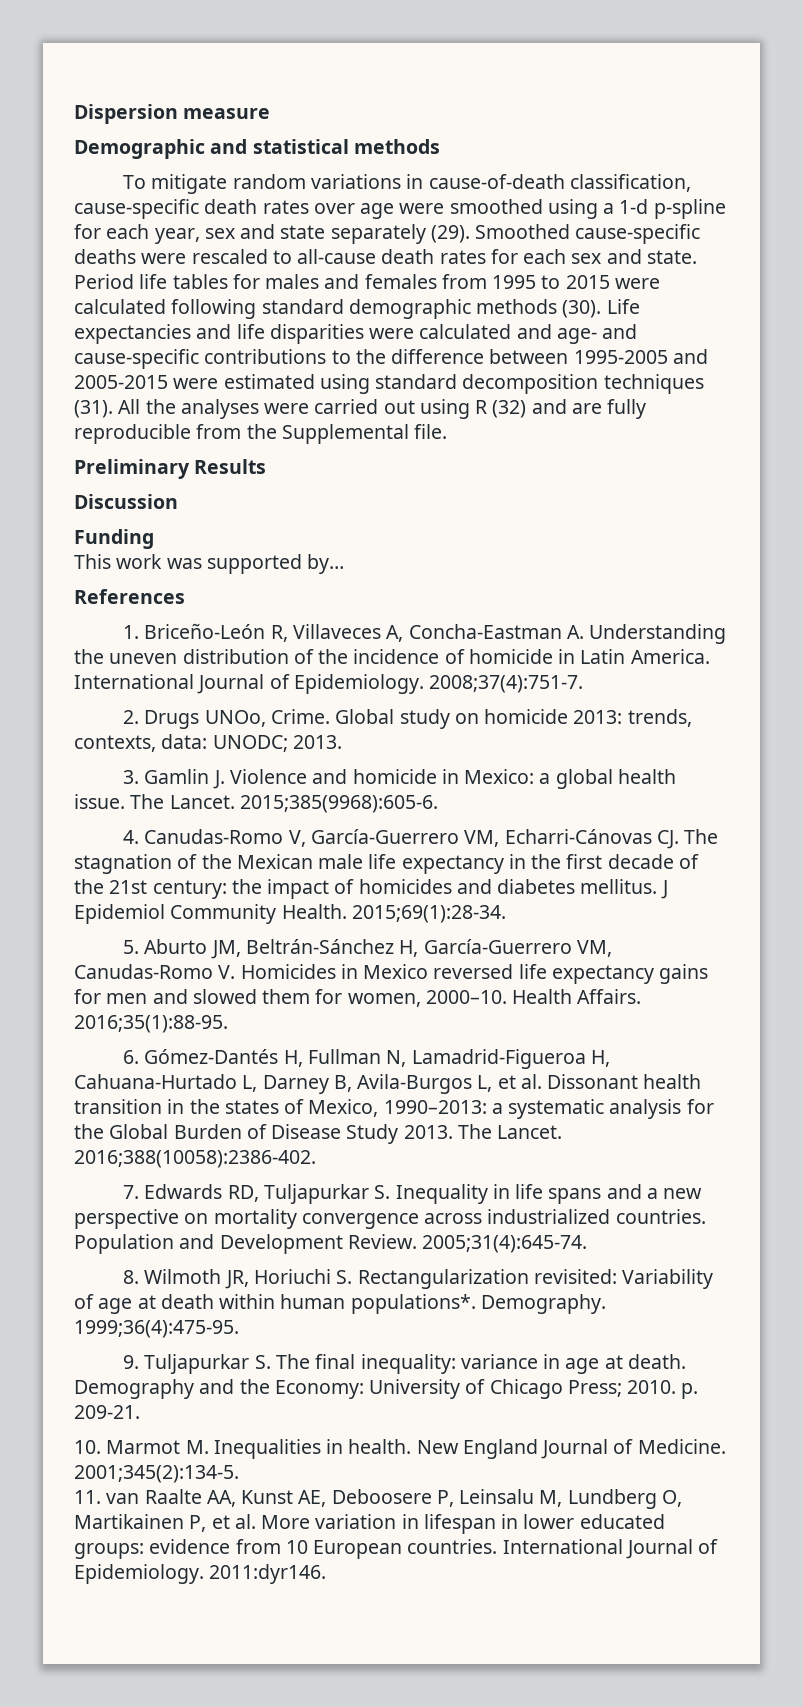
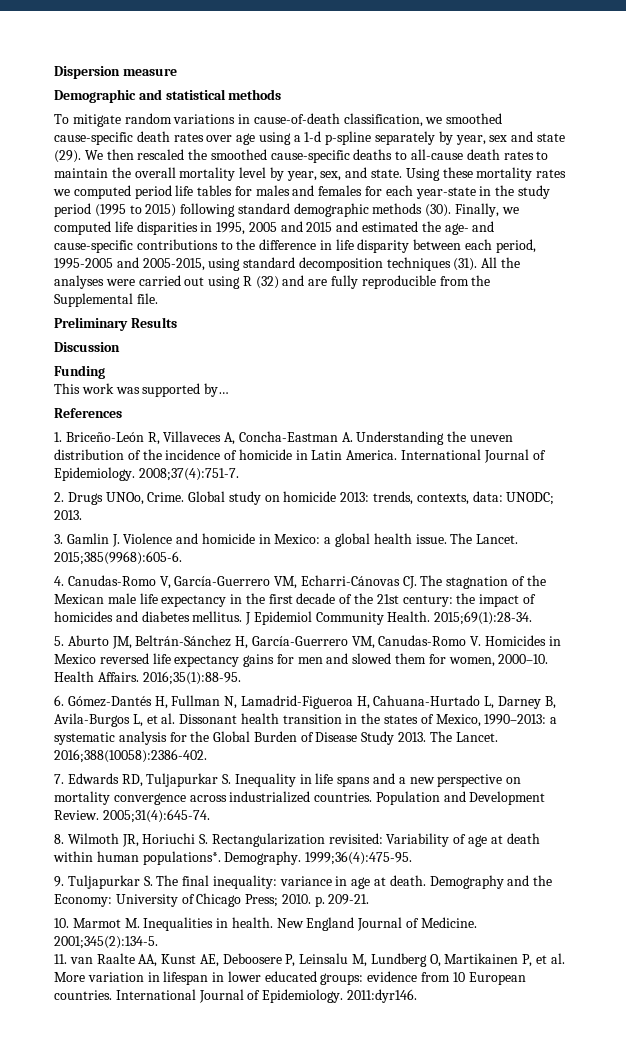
- To mitigate random variations in cause-of-death classification, cause-specific death rates over age were smoothed using a 1-d p-spline for each year, sex and state separately (29). Smoothed cause-specific deaths were rescaled to all-cause death rates for each sex and state. Period life tables for males and females from 1995 to 2015 were calculated following standard demographic methods (30).
+ To mitigate random variations in cause-of-death classification, we smoothed cause-specific death rates over age using a 1-d p-spline separately by year, sex and state (29). We then rescaled the smoothed cause-specific deaths to all-cause death rates to maintain the overall mortality level by year, sex, and state. Using these mortality rates we computed period life tables for males and females for each year-state in the study period (1995 to 2015) following standard demographic methods (30).
- Life expectancies and life disparities were calculated and age- and cause-specific contributions to the difference between 1995-2005 and 2005-2015 were estimated using standard decomposition techniques (31).
+ Finally, we computed life disparities in 1995, 2005 and 2015 and estimated the age- and cause-specific contributions to the difference in life disparity between each period, 1995-2005 and 2005-2015, using standard decomposition techniques (31).

